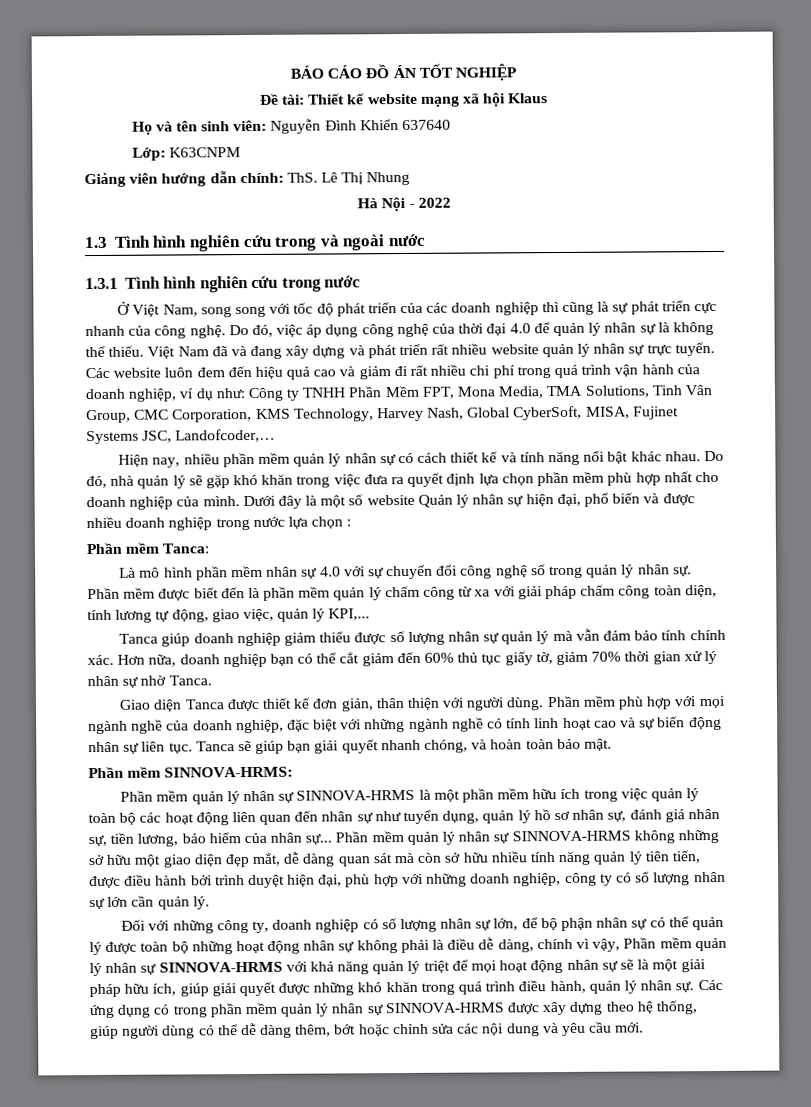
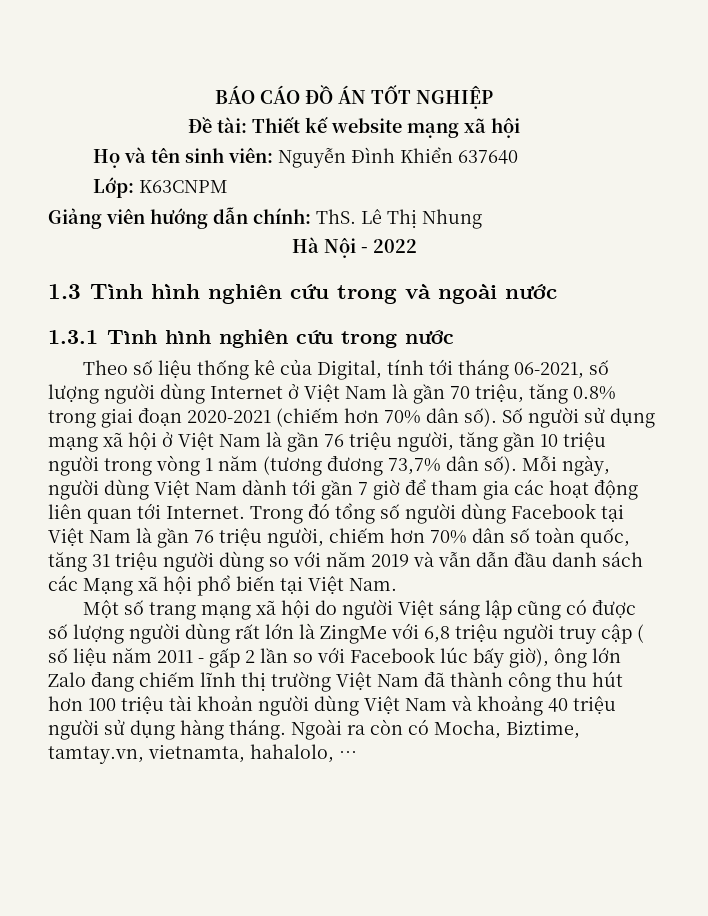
- Đề tài: Thiết kế website mạng xã hội Klaus
+ Đề tài: Thiết kế website mạng xã hội
- Ở Việt Nam, song song với tốc độ phát triển của các doanh nghiệp thì cũng là sự phát triển cực nhanh của công nghệ. Do đó, việc áp dụng công nghệ của thời đại 4.0 để quản lý nhân sự là không thể thiếu. Việt Nam đã và đang xây dựng và phát triển rất nhiều website quản lý nhân sự trực tuyến. Các website luôn đem đến hiệu quả cao và giảm đi rất nhiều chi phí trong quá trình vận hành của doanh nghiệp, ví dụ như: Công ty TNHH Phần Mềm FPT, Mona Media, TMA Solutions, Tinh Vân Group, CMC Corporation, KMS Technology, Harvey Nash, Global CyberSoft, MISA, Fujinet Systems JSC, Landofcoder,…
- Hiện nay, nhiều phần mềm quản lý nhân sự có cách thiết kế và tính năng nổi bật khác nhau. Do đó, nhà quản lý sẽ gặp khó khăn trong việc đưa ra quyết định lựa chọn phần mềm phù hợp nhất cho doanh nghiệp của mình. Dưới đây là một số website Quản lý nhân sự hiện đại, phổ biến và được nhiều doanh nghiệp trong nước lựa chọn :
- Phần mềm Tanca:
- Là mô hình phần mềm nhân sự 4.0 với sự chuyển đổi công nghệ số trong quản lý nhân sự. Phần mềm được biết đến là phần mềm quản lý chấm công từ xa với giải pháp chấm công toàn diện, tính lương tự động, giao việc, quản lý KPI,...
- Tanca giúp doanh nghiệp giảm thiểu được số lượng nhân sự quản lý mà vẫn đảm bảo tính chính xác. Hơn nữa, doanh nghiệp bạn có thể cắt giảm đến 60% thủ tục giấy tờ, giảm 70% thời gian xử lý nhân sự nhờ Tanca.
- Giao diện Tanca được thiết kế đơn giản, thân thiện với người dùng. Phần mềm phù hợp với mọi ngành nghề của doanh nghiệp, đặc biệt với những ngành nghề có tính linh hoạt cao và sự biến động nhân sự liên tục. Tanca sẽ giúp bạn giải quyết nhanh chóng, và hoàn toàn bảo mật.
- Phần mềm SINNOVA-HRMS:
- Phần mềm quản lý nhân sự SINNOVA-HRMS là một phần mềm hữu ích trong việc quản lý toàn bộ các hoạt động liên quan đến nhân sự như tuyển dụng, quản lý hồ sơ nhân sự, đánh giá nhân sự, tiền lương, bảo hiểm của nhân sự... Phần mềm quản lý nhân sự SINNOVA-HRMS không những sở hữu một giao diện đẹp mắt, dễ dàng quan sát mà còn sở hữu nhiều tính năng quản lý tiên tiến, được điều hành bởi trình duyệt hiện đại, phù hợp với những doanh nghiệp, công ty có số lượng nhân sự lớn cần quản lý.
- Đối với những công ty, doanh nghiệp có số lượng nhân sự lớn, để bộ phận nhân sự có thể quản lý được toàn bộ những hoạt động nhân sự không phải là điều dễ dàng, chính vì vậy, Phần mềm quản lý nhân sự SINNOVA-HRMS với khả năng quản lý triệt để mọi hoạt động nhân sự sẽ là một giải pháp hữu ích, giúp giải quyết được những khó khăn trong quá trình điều hành, quản lý nhân sự. Các ứng dụng có trong phần mềm quản lý nhân sự SINNOVA-HRMS được xây dựng theo hệ thống, giúp người dùng có thể dễ dàng thêm, bớt hoặc chỉnh sửa các nội dung và yêu cầu mới.
+ Theo số liệu thống kê của Digital, tính tới tháng 06-2021, số lượng người dùng Internet ở Việt Nam là gần 70 triệu, tăng 0.8% trong giai đoạn 2020-2021 (chiếm hơn 70% dân số). Số người sử dụng mạng xã hội ở Việt Nam là gần 76 triệu người, tăng gần 10 triệu người trong vòng 1 năm (tương đương 73,7% dân số). Mỗi ngày, người dùng Việt Nam dành tới gần 7 giờ để tham gia các hoạt động liên quan tới Internet. Trong đó tổng số người dùng Facebook tại Việt Nam là gần 76 triệu người, chiếm hơn 70% dân số toàn quốc, tăng 31 triệu người dùng so với năm 2019 và vẫn dẫn đầu danh sách các Mạng xã hội phổ biến tại Việt Nam.
+ Một số trang mạng xã hội do người Việt sáng lập cũng có được số lượng người dùng rất lớn là ZingMe với 6,8 triệu người truy cập ( số liệu năm 2011 - gấp 2 lần so với Facebook lúc bấy giờ), ông lớn Zalo đang chiếm lĩnh thị trường Việt Nam đã thành công thu hút hơn 100 triệu tài khoản người dùng Việt Nam và khoảng 40 triệu người sử dụng hàng tháng. Ngoài ra còn có Mocha, Biztime, tamtay.vn, vietnamta, hahalolo, …

